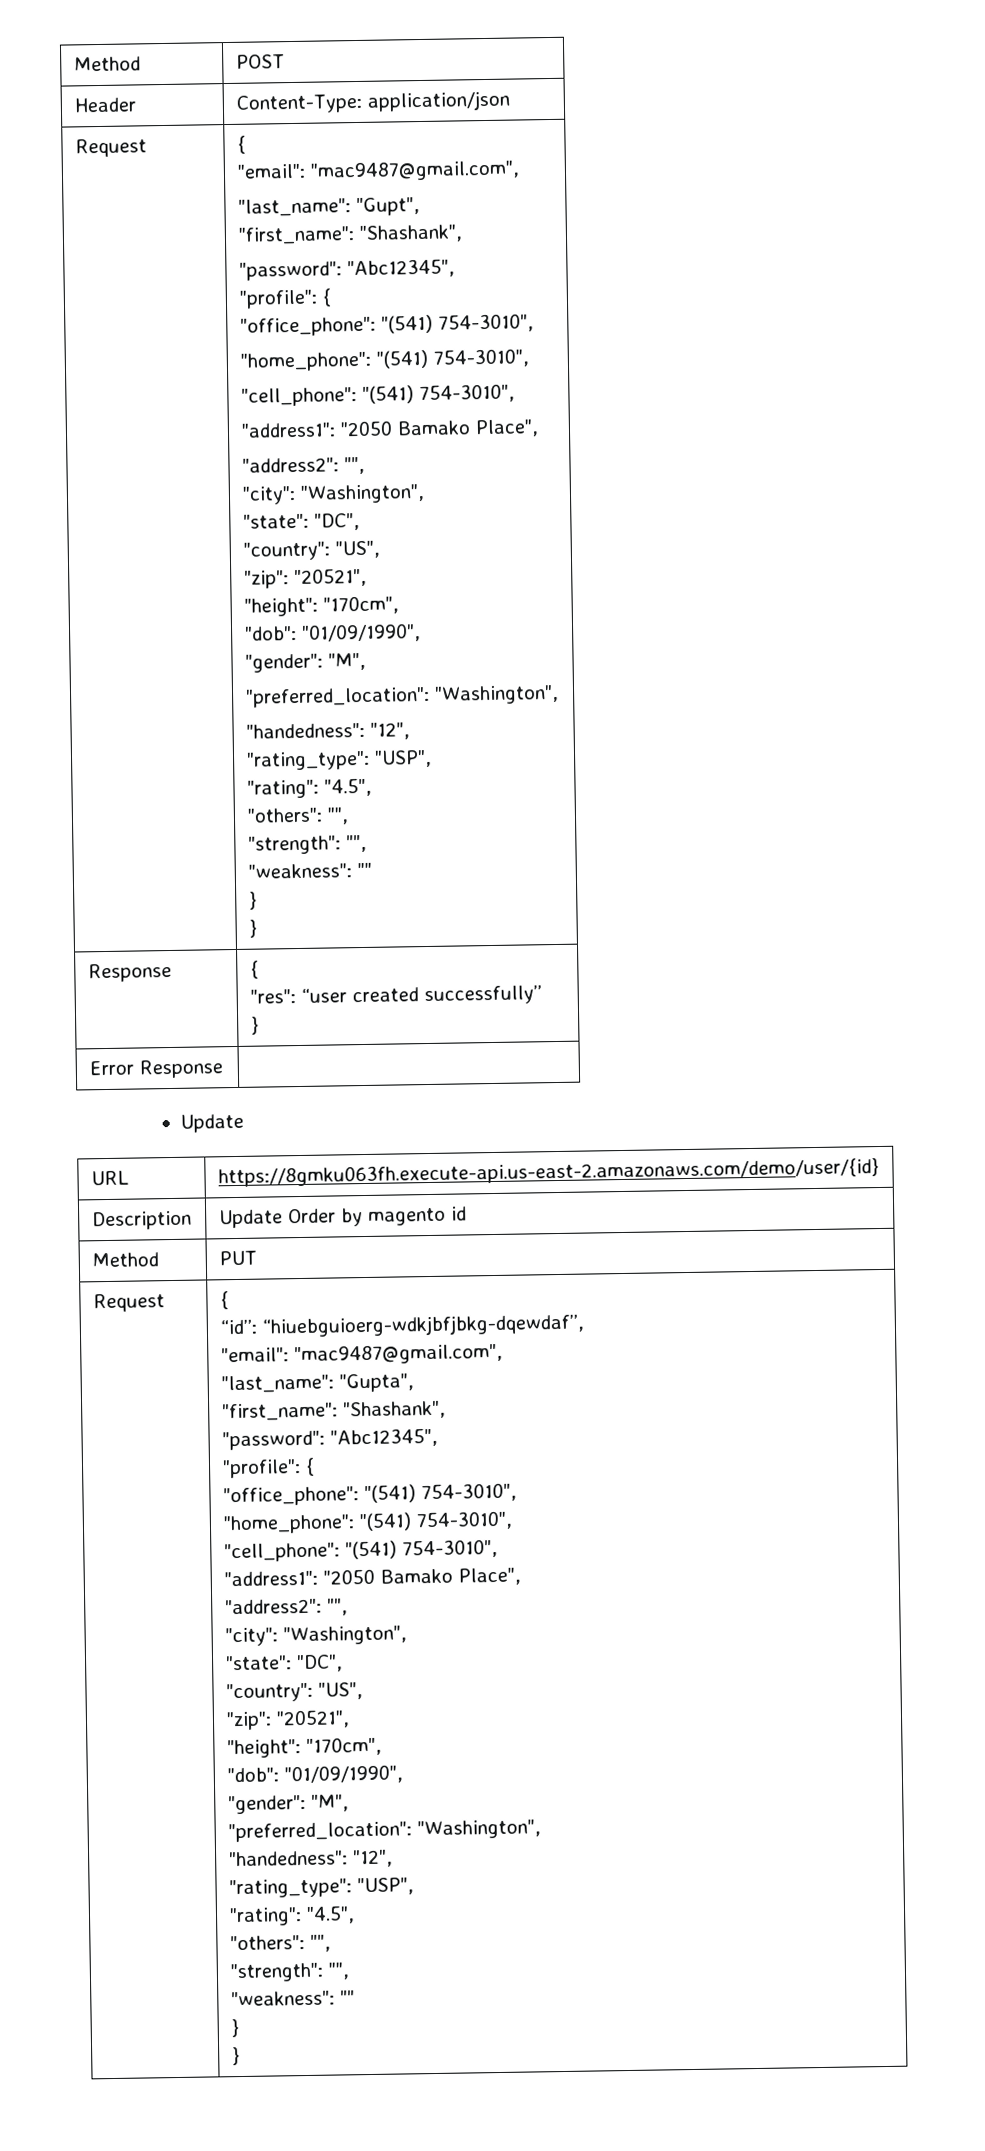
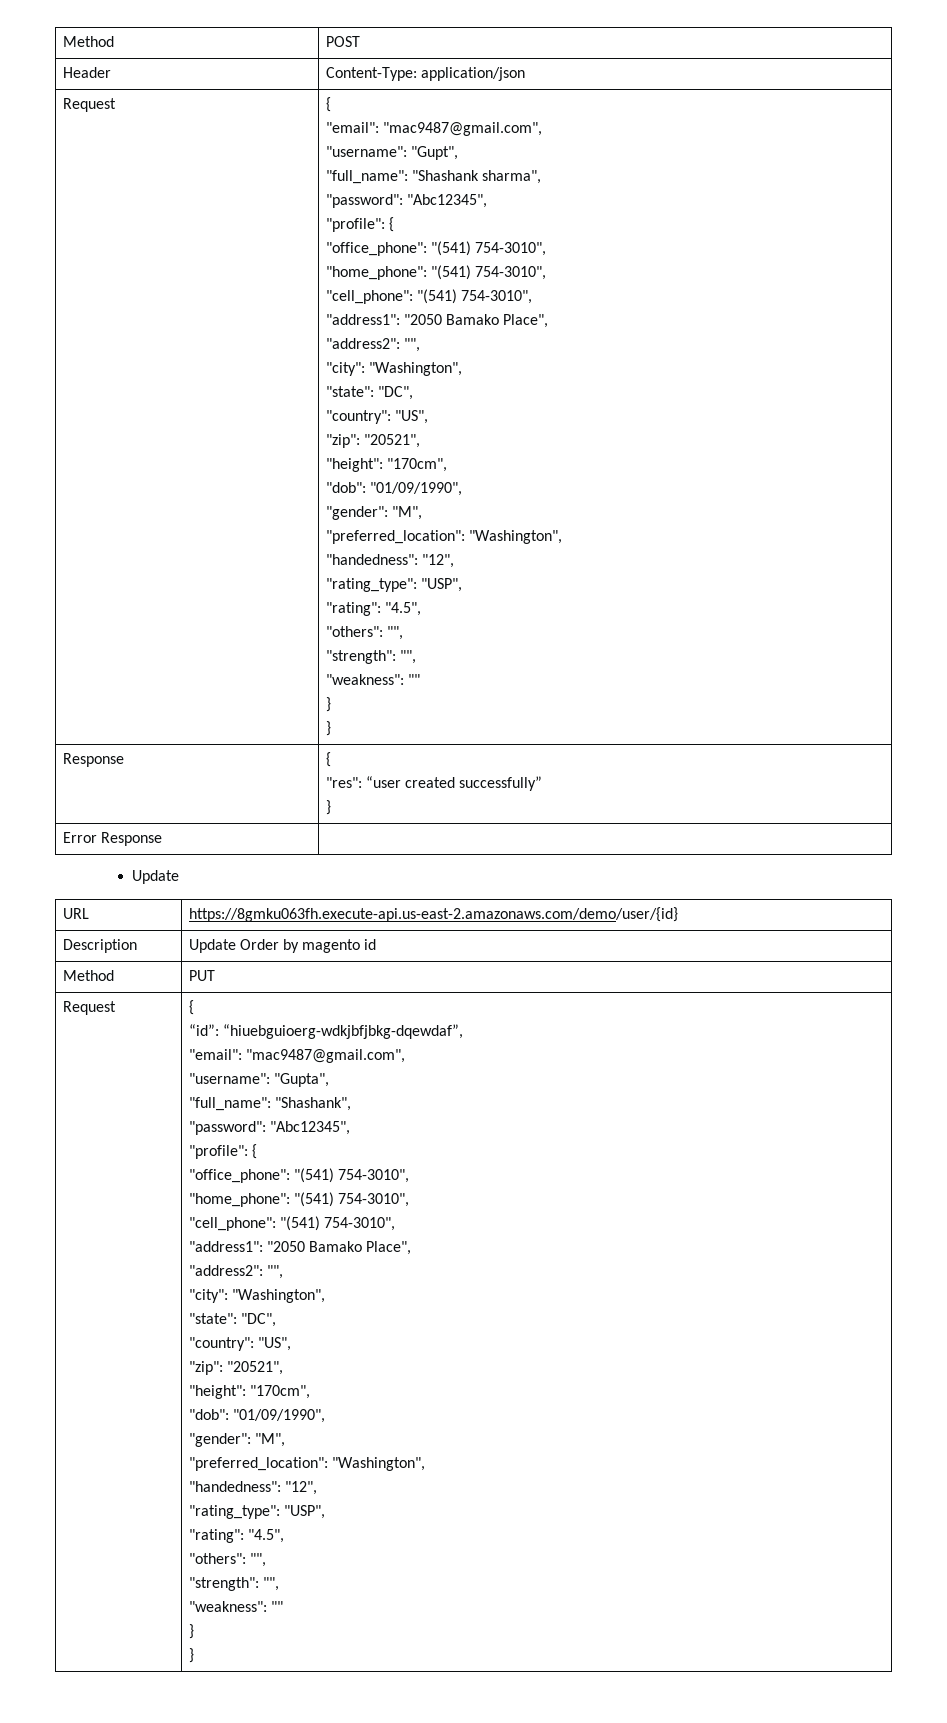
- "last_name": "Gupt",
- "first_name": "Shashank",
+ "username": "Gupt",
+ "full_name": "Shashank sharma",
- "last_name": "Gupta",
- "first_name": "Shashank",
+ "username": "Gupta",
+ "full_name": "Shashank",

